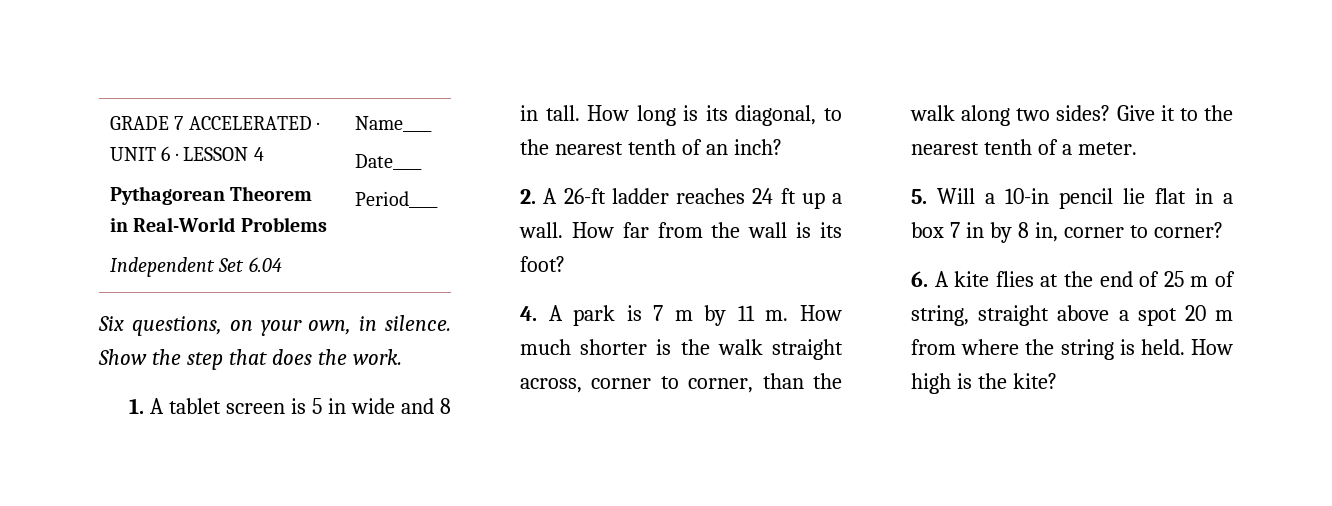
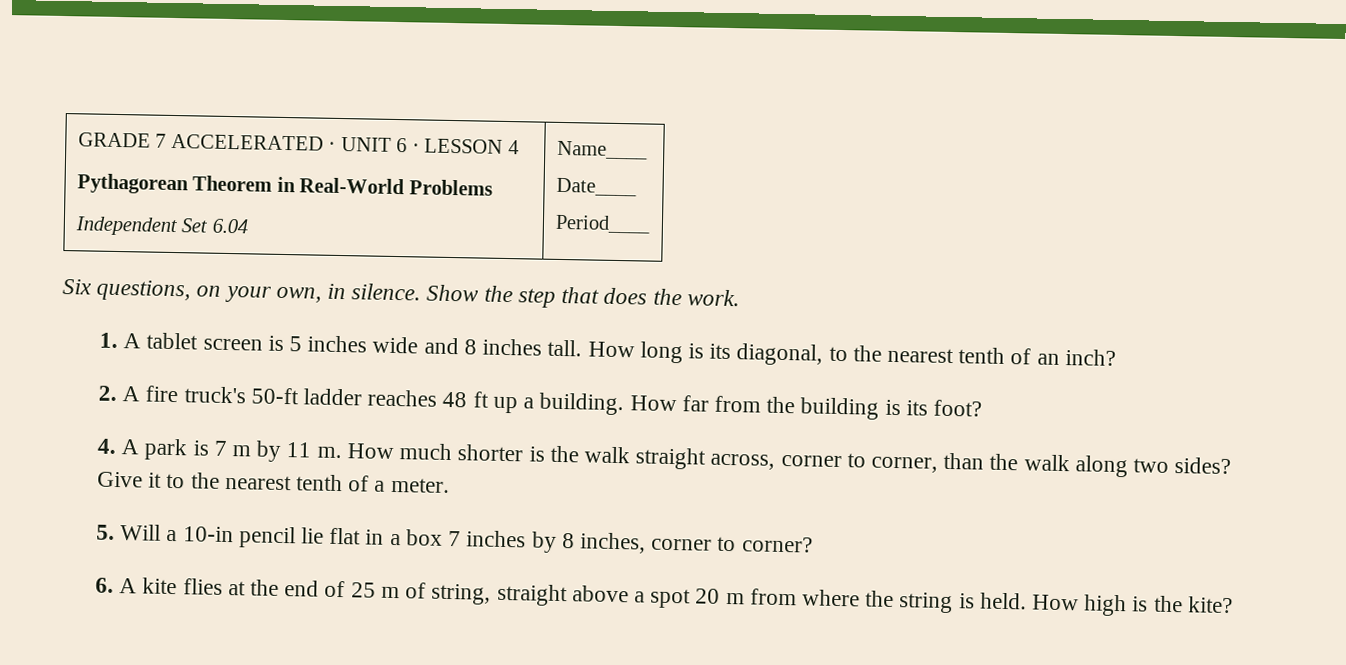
- 1. A tablet screen is 5 in wide and 8 in tall.
+ 1. A tablet screen is 5 inches wide and 8 inches tall.
- 2. A 26-ft ladder reaches 24 ft up a wall.
+ 2. A fire truck's 50-ft ladder reaches 48 ft up a building.
- How far from the wall is its foot?
+ How far from the building is its foot?
- 5. Will a 10-in pencil lie flat in a box 7 in by 8 in, corner to corner?
+ 5. Will a 10-in pencil lie flat in a box 7 inches by 8 inches, corner to corner?

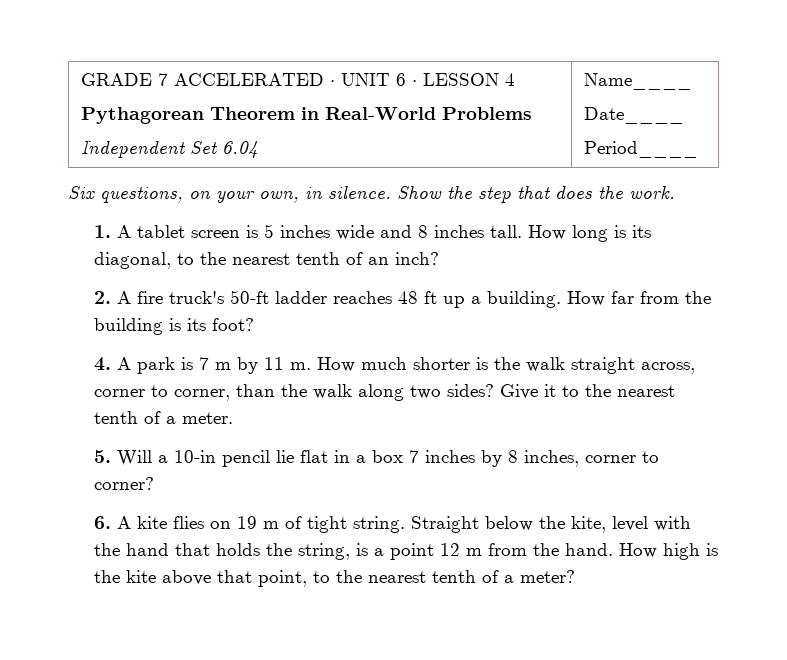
- 6. A kite flies at the end of 25 m of string, straight above a spot 20 m from where the string is held. How high is the kite?
+ 6. A kite flies on 19 m of tight string. Straight below the kite, level with the hand that holds the string, is a point 12 m from the hand. How high is the kite above that point, to the nearest tenth of a meter?

